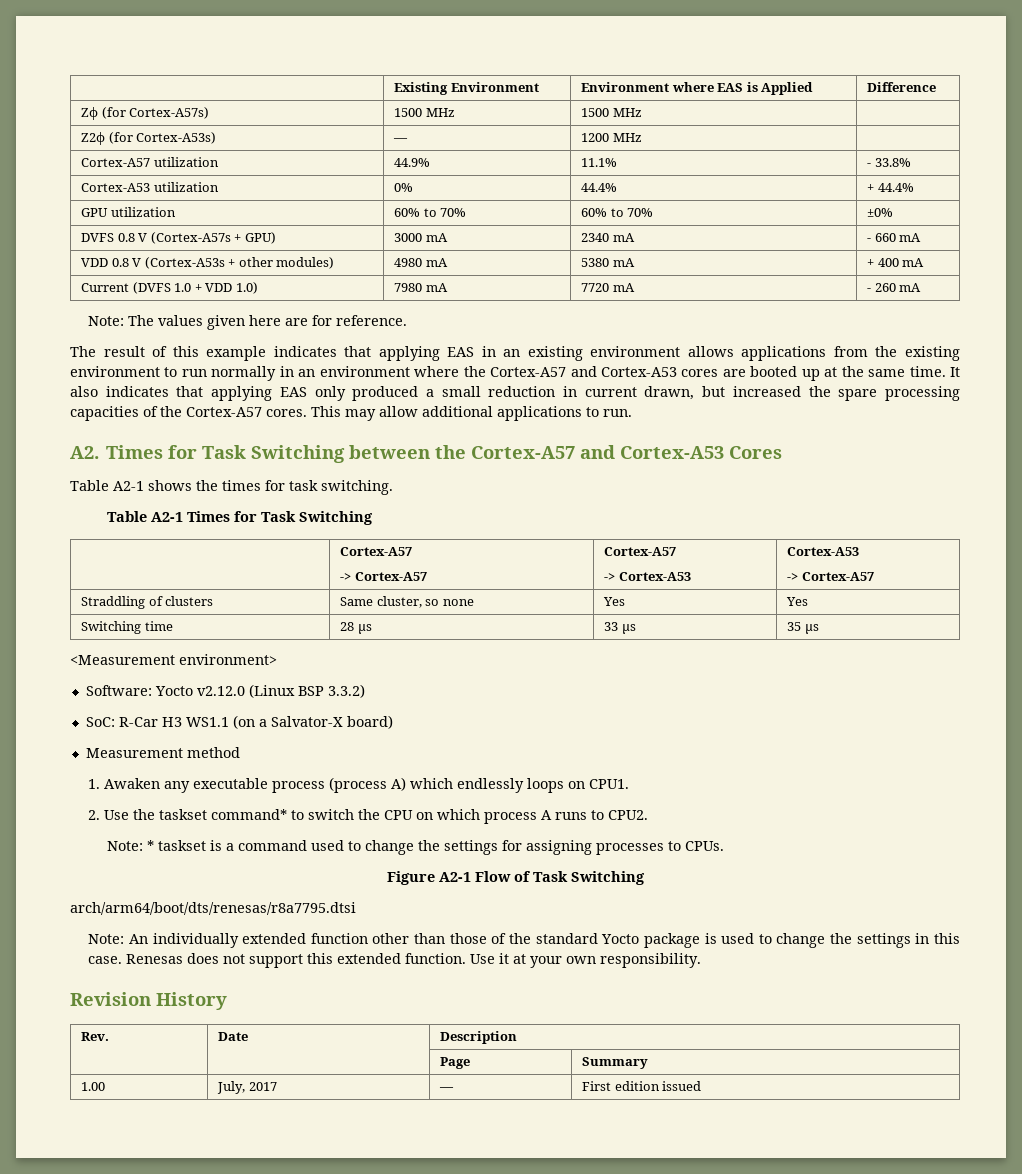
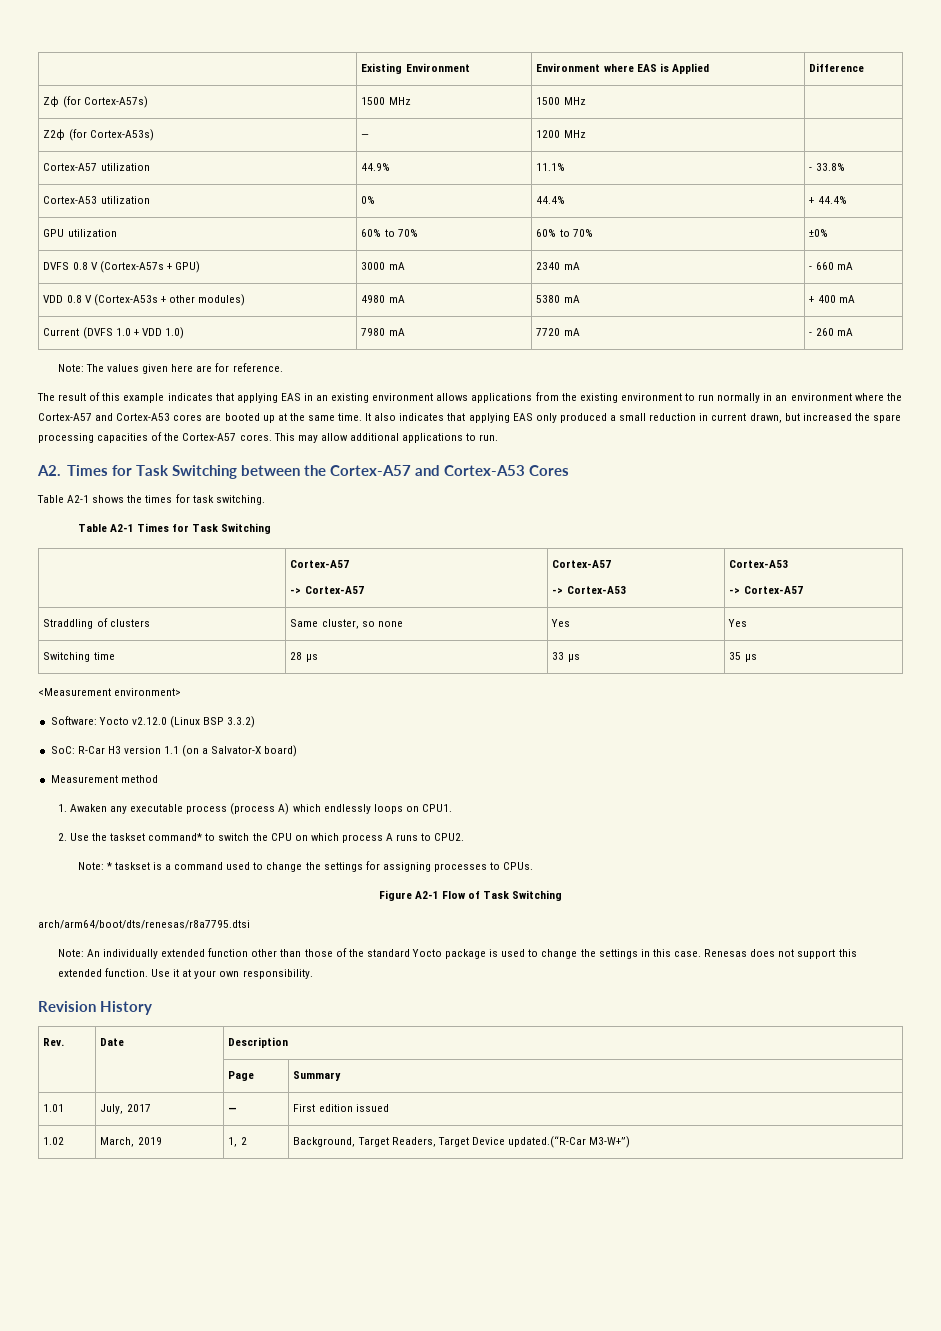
- SoC: R-Car H3 WS1.1 (on a Salvator-X board)
+ SoC: R-Car H3 version 1.1 (on a Salvator-X board)
- 1.00 | July, 2017 | — | First edition issued
+ 1.01 | July, 2017 | — | First edition issued
+ 1.02 | March, 2019 | 1, 2 | Background, Target Readers, Target Device updated.(“R-Car M3-W+”)

